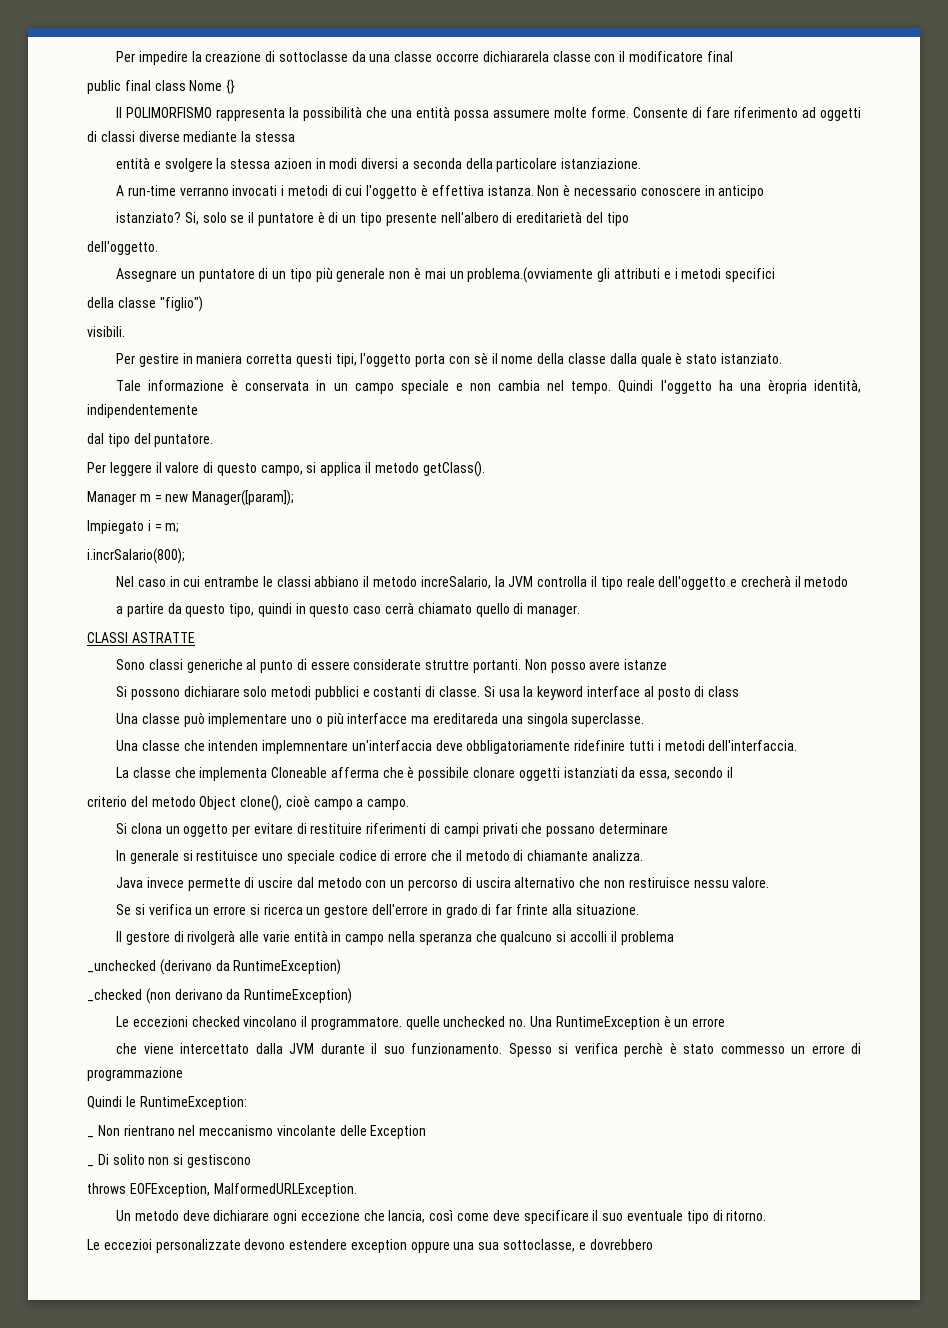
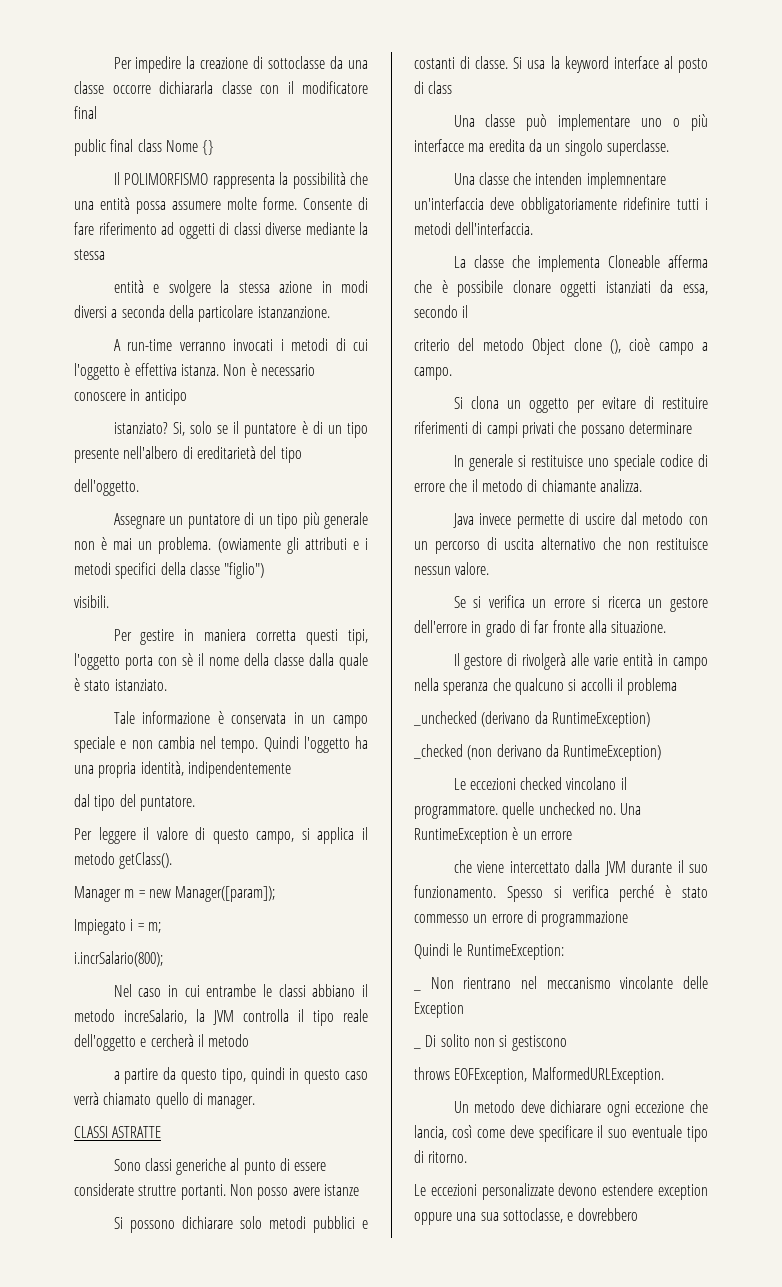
- Per impedire la creazione di sottoclasse da una classe occorre dichiararela classe con il modificatore final
+ Per impedire la creazione di sottoclasse da una classe occorre dichiararla classe con il modificatore final
- entità e svolgere la stessa azioen in modi diversi a seconda della particolare istanziazione.
+ entità e svolgere la stessa azione in modi diversi a seconda della particolare istanzanzione.
- Assegnare un puntatore di un tipo più generale non è mai un problema.(ovviamente gli attributi e i metodi specifici
- della classe "figlio")
+ Assegnare un puntatore di un tipo più generale non è mai un problema. (ovviamente gli attributi e i metodi specifici della classe "figlio")
- Quindi l'oggetto ha una èropria identità, indipendentemente
+ Quindi l'oggetto ha una propria identità, indipendentemente
- Nel caso in cui entrambe le classi abbiano il metodo increSalario, la JVM controlla il tipo reale dell'oggetto e crecherà il metodo
+ Nel caso in cui entrambe le classi abbiano il metodo increSalario, la JVM controlla il tipo reale dell'oggetto e cercherà il metodo
- a partire da questo tipo, quindi in questo caso cerrà chiamato quello di manager.
+ a partire da questo tipo, quindi in questo caso verrà chiamato quello di manager.
- Una classe può implementare uno o più interfacce ma ereditareda una singola superclasse.
+ Una classe può implementare uno o più interfacce ma eredita da un singolo superclasse.
- criterio del metodo Object clone(), cioè campo a campo.
+ criterio del metodo Object clone (), cioè campo a campo.
- Java invece permette di uscire dal metodo con un percorso di uscira alternativo che non restiruisce nessu valore.
+ Java invece permette di uscire dal metodo con un percorso di uscita alternativo che non restituisce nessun valore.
- Se si verifica un errore si ricerca un gestore dell'errore in grado di far frinte alla situazione.
+ Se si verifica un errore si ricerca un gestore dell'errore in grado di far fronte alla situazione.
- Spesso si verifica perchè è stato commesso un errore di programmazione
+ Spesso si verifica perché è stato commesso un errore di programmazione
- Le eccezioi personalizzate devono estendere exception oppure una sua sottoclasse, e dovrebbero
+ Le eccezioni personalizzate devono estendere exception oppure una sua sottoclasse, e dovrebbero

